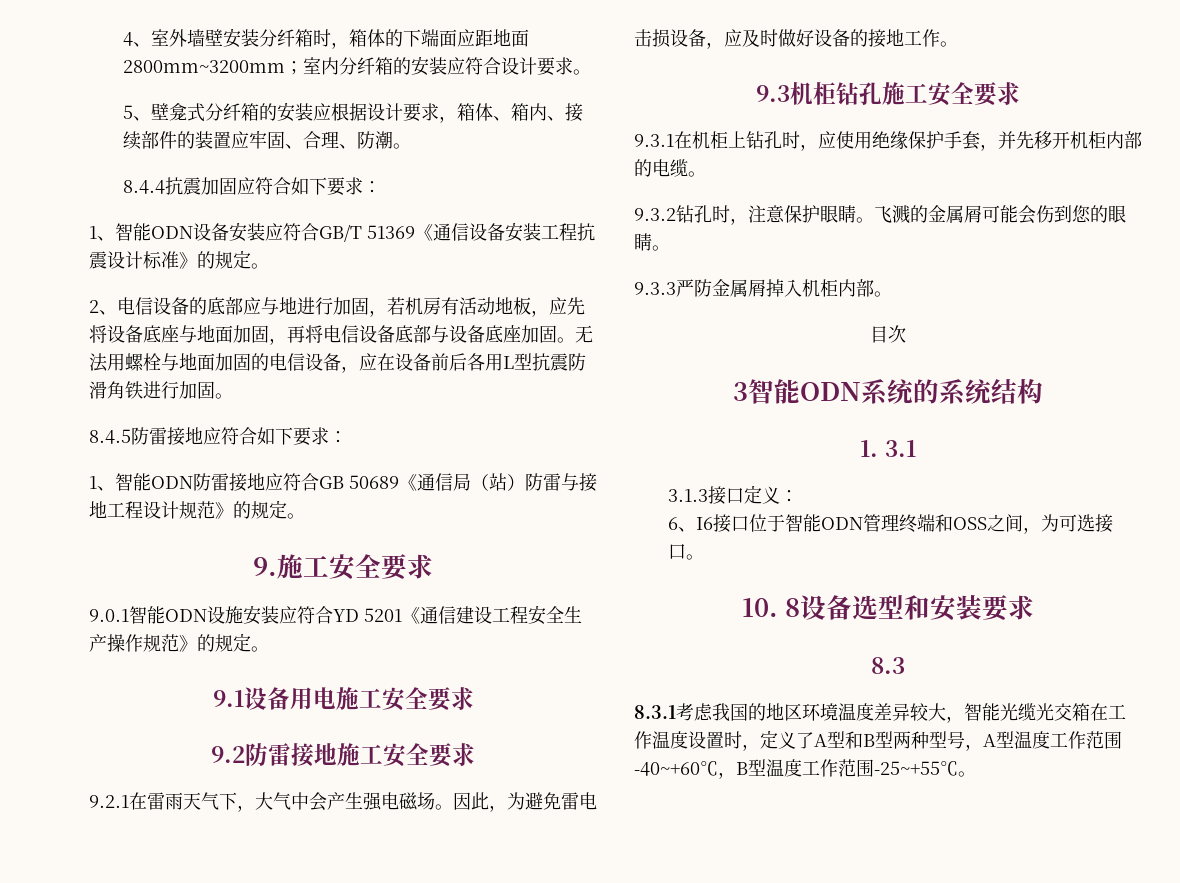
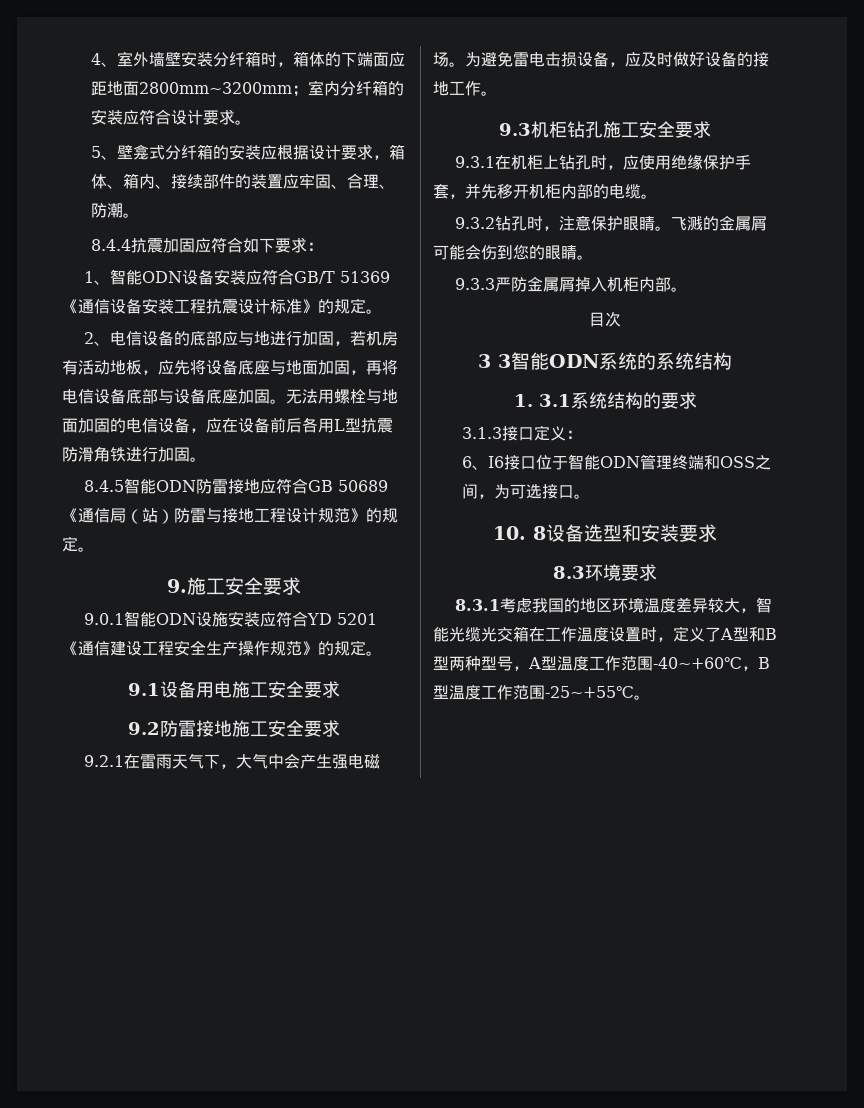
- 8.4.5防雷接地应符合如下要求：
- 1、智能ODN防雷接地应符合GB 50689《通信局（站）防雷与接地工程设计规范》的规定。
+ 8.4.5智能ODN防雷接地应符合GB 50689《通信局（站）防雷与接地工程设计规范》的规定。
- 因此，为避免雷电击损设备，应及时做好设备的接地工作。
+ 为避免雷电击损设备，应及时做好设备的接地工作。
- 3智能ODN系统的系统结构
+ 3 3智能ODN系统的系统结构
- 1. 3.1
+ 1. 3.1系统结构的要求
- 8.3
+ 8.3环境要求

